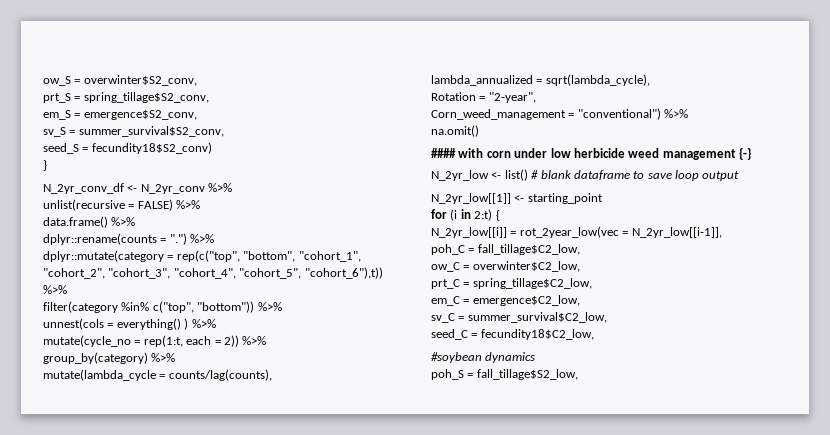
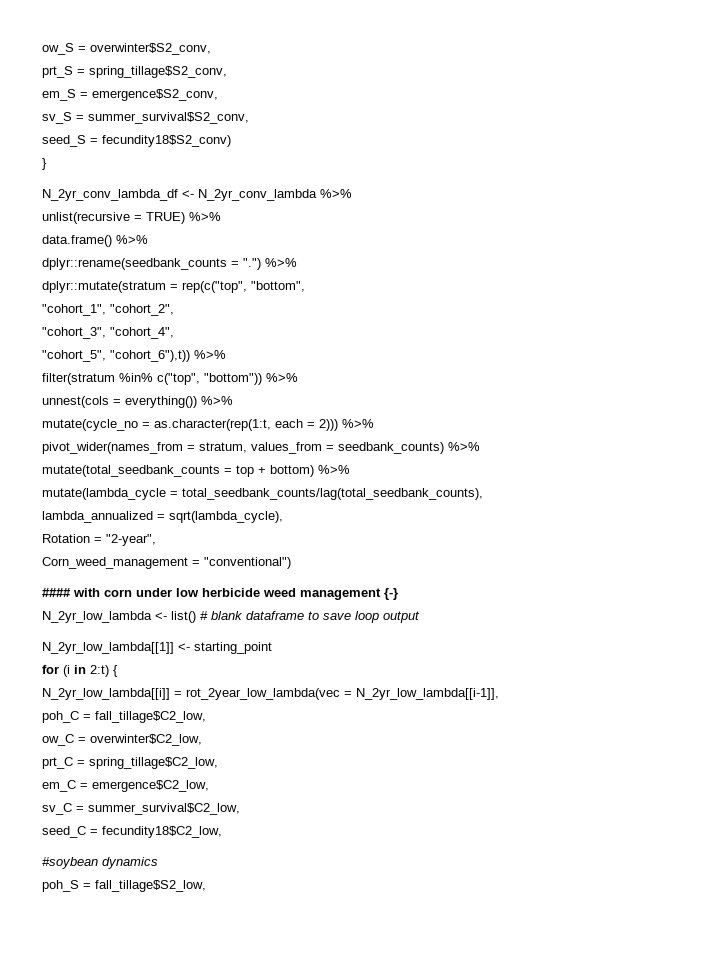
- N_2yr_conv_df <- N_2yr_conv %>%
+ N_2yr_conv_lambda_df <- N_2yr_conv_lambda %>%
- unlist(recursive = FALSE) %>%
+ unlist(recursive = TRUE) %>%
- dplyr::rename(counts = ".")
+ dplyr::rename(seedbank_counts = ".")
- dplyr::mutate(category = rep(c("top", "bottom", "cohort_1", "cohort_2", "cohort_3", "cohort_4", "cohort_5", "cohort_6"),t)) %>%
+ dplyr::mutate(stratum = rep(c("top", "bottom",
+ "cohort_1", "cohort_2",
+ "cohort_3", "cohort_4",
+ "cohort_5", "cohort_6"),t)) %>%
- filter(category %in% c("top", "bottom")) %>%
+ filter(stratum %in% c("top", "bottom")) %>%
- unnest(cols = everything() ) %>%
+ unnest(cols = everything()) %>%
- mutate(cycle_no = rep(1:t, each = 2)) %>%
- group_by(category) %>%
+ mutate(cycle_no = as.character(rep(1:t, each = 2))) %>%
+ pivot_wider(names_from = stratum, values_from = seedbank_counts) %>%
+ mutate(total_seedbank_counts = top + bottom) %>%
- mutate(lambda_cycle = counts/lag(counts),
+ mutate(lambda_cycle = total_seedbank_counts/lag(total_seedbank_counts),
- Corn_weed_management = "conventional") %>%
- na.omit()
+ Corn_weed_management = "conventional")
- N_2yr_low <- list() # blank dataframe to save loop output
+ N_2yr_low_lambda <- list() # blank dataframe to save loop output
- N_2yr_low[[1]] <- starting_point
+ N_2yr_low_lambda[[1]] <- starting_point
- N_2yr_low[[i]] = rot_2year_low(vec = N_2yr_low[[i-1]],
+ N_2yr_low_lambda[[i]] = rot_2year_low_lambda(vec = N_2yr_low_lambda[[i-1]],

